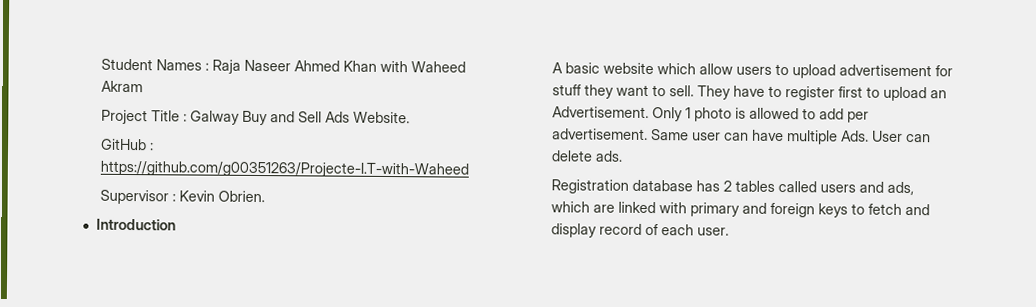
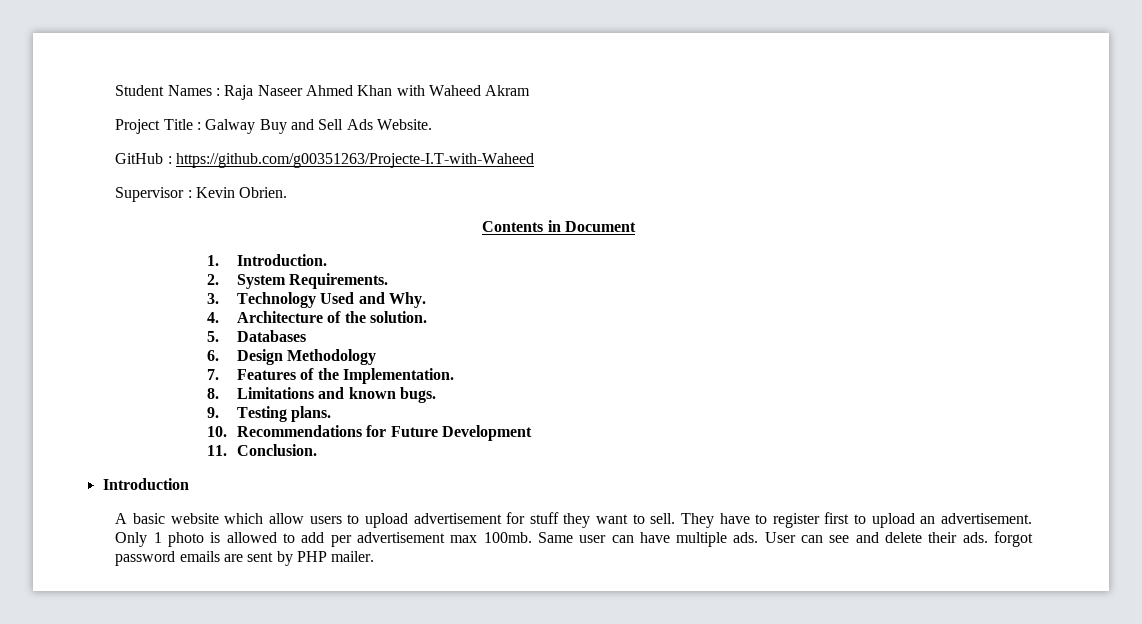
+ Contents in Document
+ 1. Introduction.
+ 2. System Requirements.
+ 3. Technology Used and Why.
+ 4. Architecture of the solution.
+ 5. Databases
+ 6. Design Methodology
+ 7. Features of the Implementation.
+ 8. Limitations and known bugs.
+ 9. Testing plans.
+ 10. Recommendations for Future Development
+ 11. Conclusion.
- They have to register first to upload an Advertisement.
+ They have to register first to upload an advertisement.
- Only 1 photo is allowed to add per advertisement.
+ Only 1 photo is allowed to add per advertisement max 100mb.
- Same user can have multiple Ads. User can delete ads.
- Registration database has 2 tables called users and ads, which are linked with primary and foreign keys to fetch and display record of each user.
+ Same user can have multiple ads. User can see and delete their ads. forgot password emails are sent by PHP mailer.

